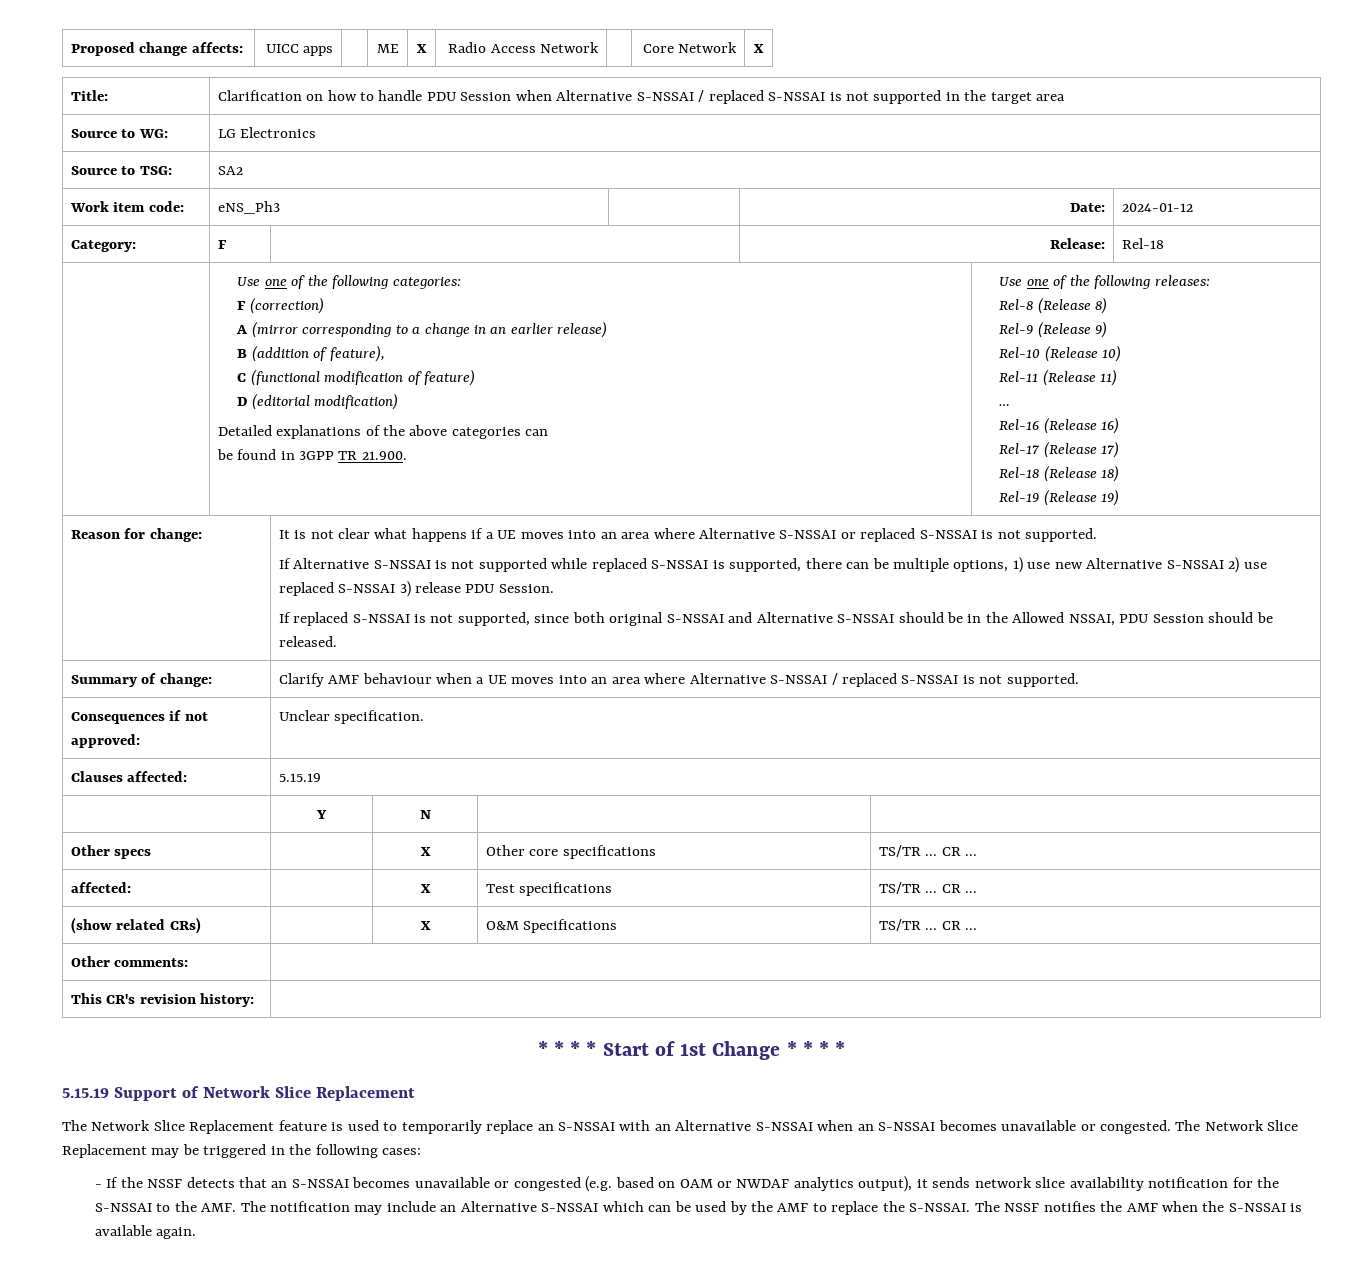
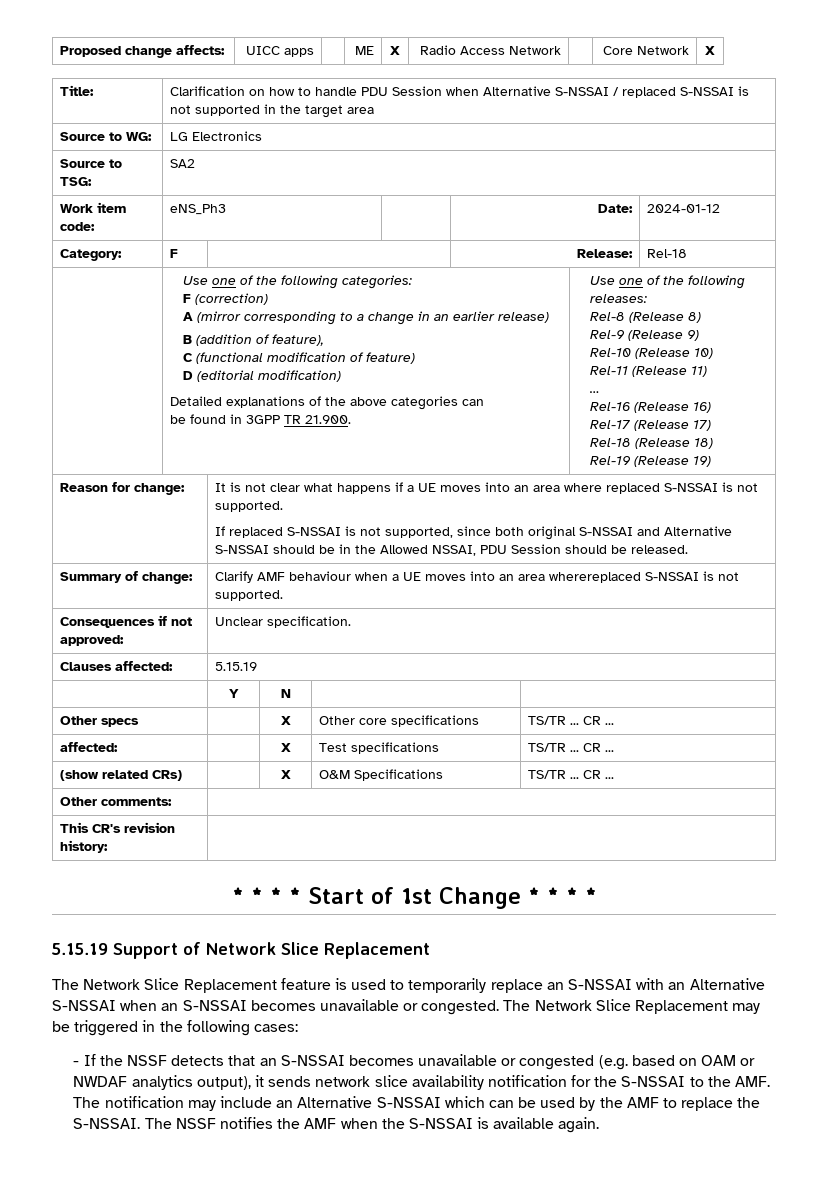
- It is not clear what happens if a UE moves into an area where Alternative S-NSSAI or replaced S-NSSAI is not supported.
- If Alternative S-NSSAI is not supported while replaced S-NSSAI is supported, there can be multiple options, 1) use new Alternative S-NSSAI 2) use replaced S-NSSAI 3) release PDU Session.
+ It is not clear what happens if a UE moves into an area where replaced S-NSSAI is not supported.
- Summary of change: | Clarify AMF behaviour when a UE moves into an area where Alternative S-NSSAI / replaced S-NSSAI is not supported.
+ Summary of change: | Clarify AMF behaviour when a UE moves into an area wherereplaced S-NSSAI is not supported.

